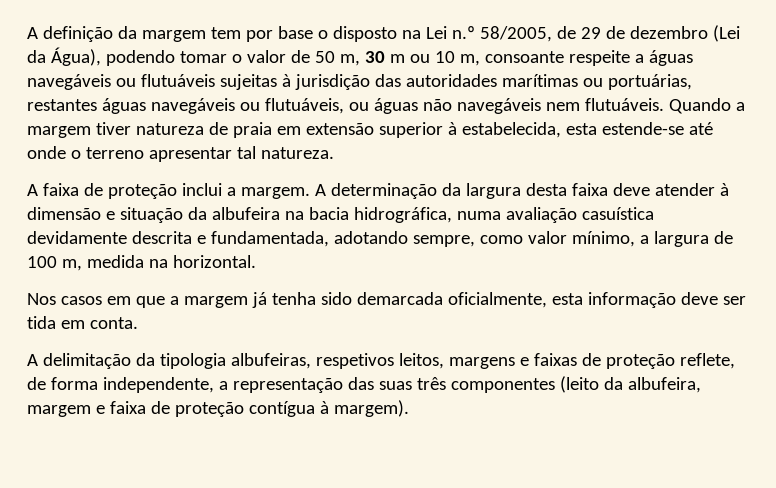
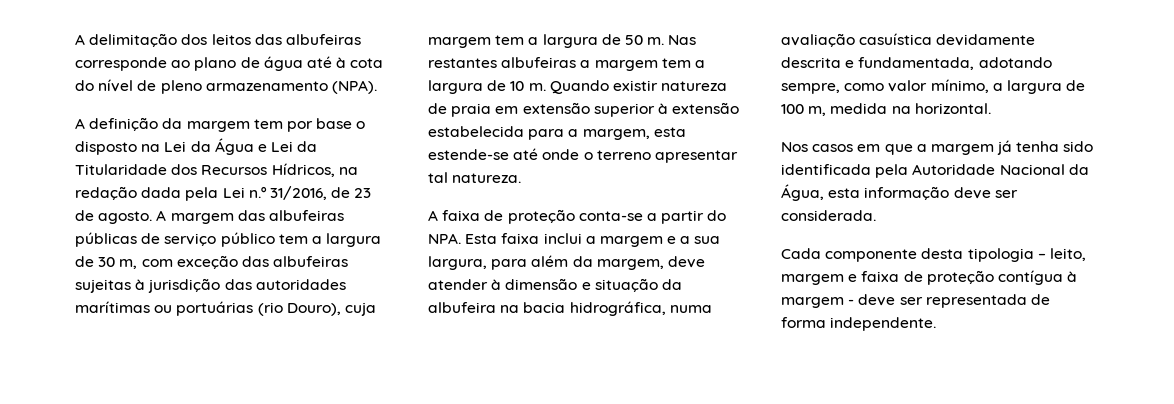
- A definição da margem tem por base o disposto na Lei n.º 58/2005, de 29 de dezembro (Lei da Água), podendo tomar o valor de 50 m, 30 m ou 10 m, consoante respeite a águas navegáveis ou flutuáveis sujeitas à jurisdição das autoridades marítimas ou portuárias, restantes águas navegáveis ou flutuáveis, ou águas não navegáveis nem flutuáveis. Quando a margem tiver natureza de praia em extensão superior à estabelecida, esta estende-se até onde o terreno apresentar tal natureza.
+ A delimitação dos leitos das albufeiras corresponde ao plano de água até à cota do nível de pleno armazenamento (NPA).
+ A definição da margem tem por base o disposto na Lei da Água e Lei da Titularidade dos Recursos Hídricos, na redação dada pela Lei n.º 31/2016, de 23 de agosto. A margem das albufeiras públicas de serviço público tem a largura de 30 m, com exceção das albufeiras sujeitas à jurisdição das autoridades marítimas ou portuárias (rio Douro), cuja margem tem a largura de 50 m. Nas restantes albufeiras a margem tem a largura de 10 m. Quando existir natureza de praia em extensão superior à extensão estabelecida para a margem, esta estende-se até onde o terreno apresentar tal natureza.
- A faixa de proteção inclui a margem. A determinação da largura desta faixa deve atender à dimensão e situação da albufeira na bacia hidrográfica, numa avaliação casuística devidamente descrita e fundamentada, adotando sempre, como valor mínimo, a largura de 100 m, medida na horizontal.
+ A faixa de proteção conta-se a partir do NPA. Esta faixa inclui a margem e a sua largura, para além da margem, deve atender à dimensão e situação da albufeira na bacia hidrográfica, numa avaliação casuística devidamente descrita e fundamentada, adotando sempre, como valor mínimo, a largura de 100 m, medida na horizontal.
- Nos casos em que a margem já tenha sido demarcada oficialmente, esta informação deve ser tida em conta.
- A delimitação da tipologia albufeiras, respetivos leitos, margens e faixas de proteção reflete, de forma independente, a representação das suas três componentes (leito da albufeira, margem e faixa de proteção contígua à margem).
+ Nos casos em que a margem já tenha sido identificada pela Autoridade Nacional da Água, esta informação deve ser considerada.
+ Cada componente desta tipologia – leito, margem e faixa de proteção contígua à margem - deve ser representada de forma independente.

